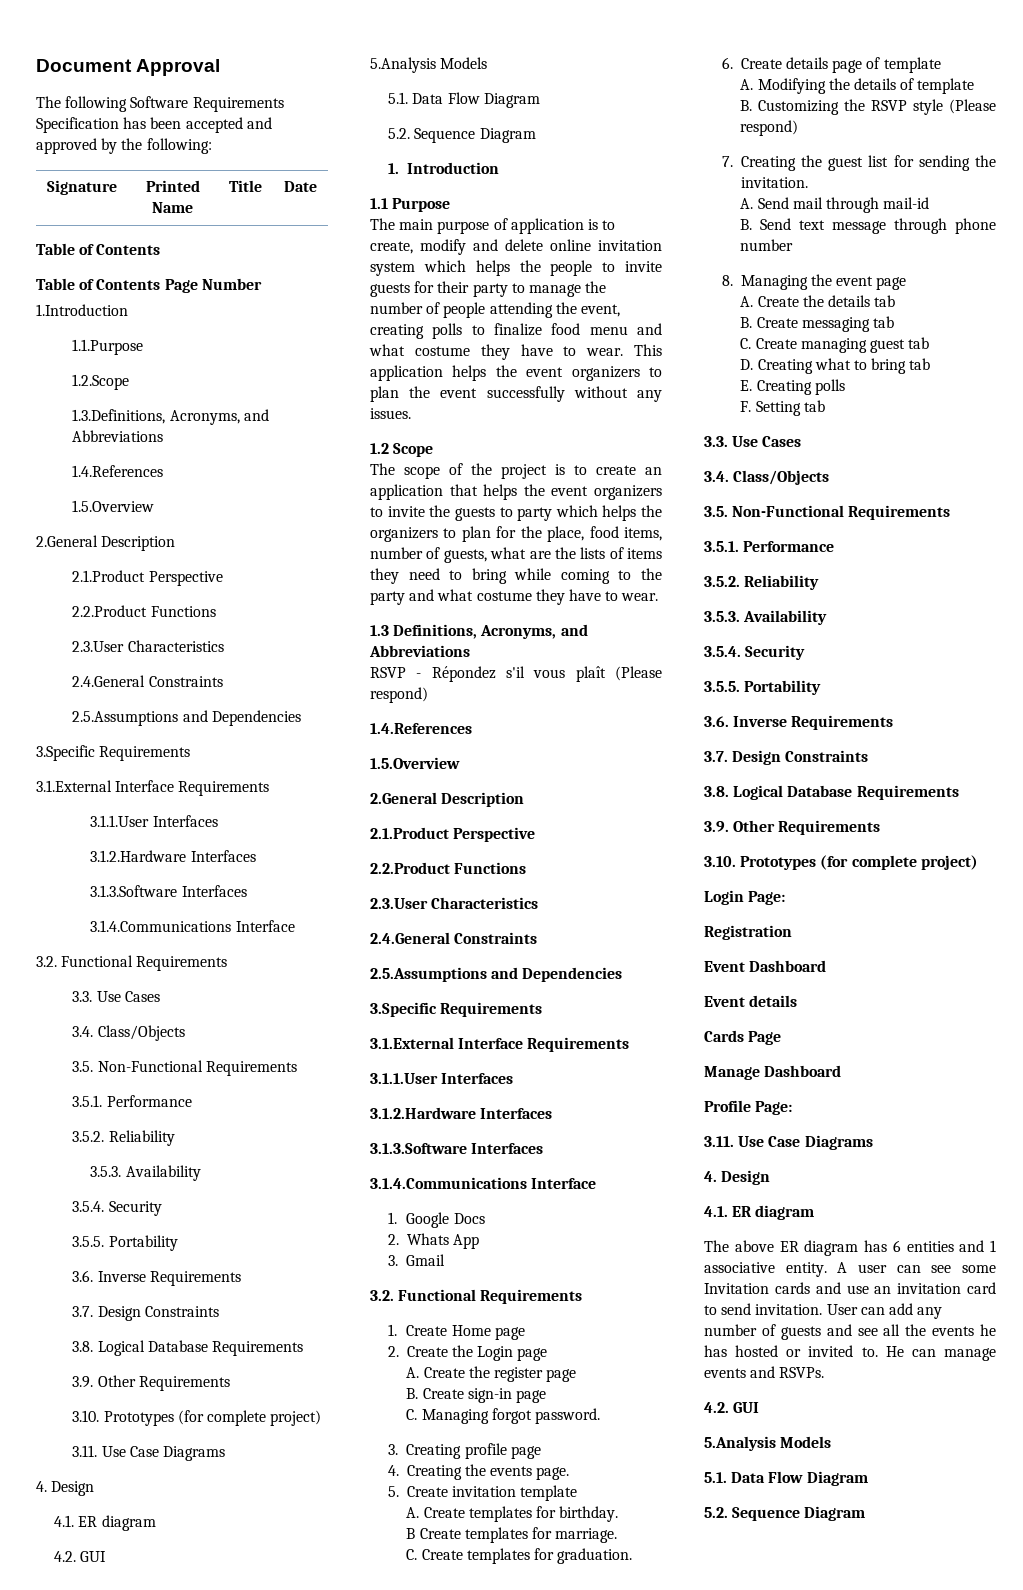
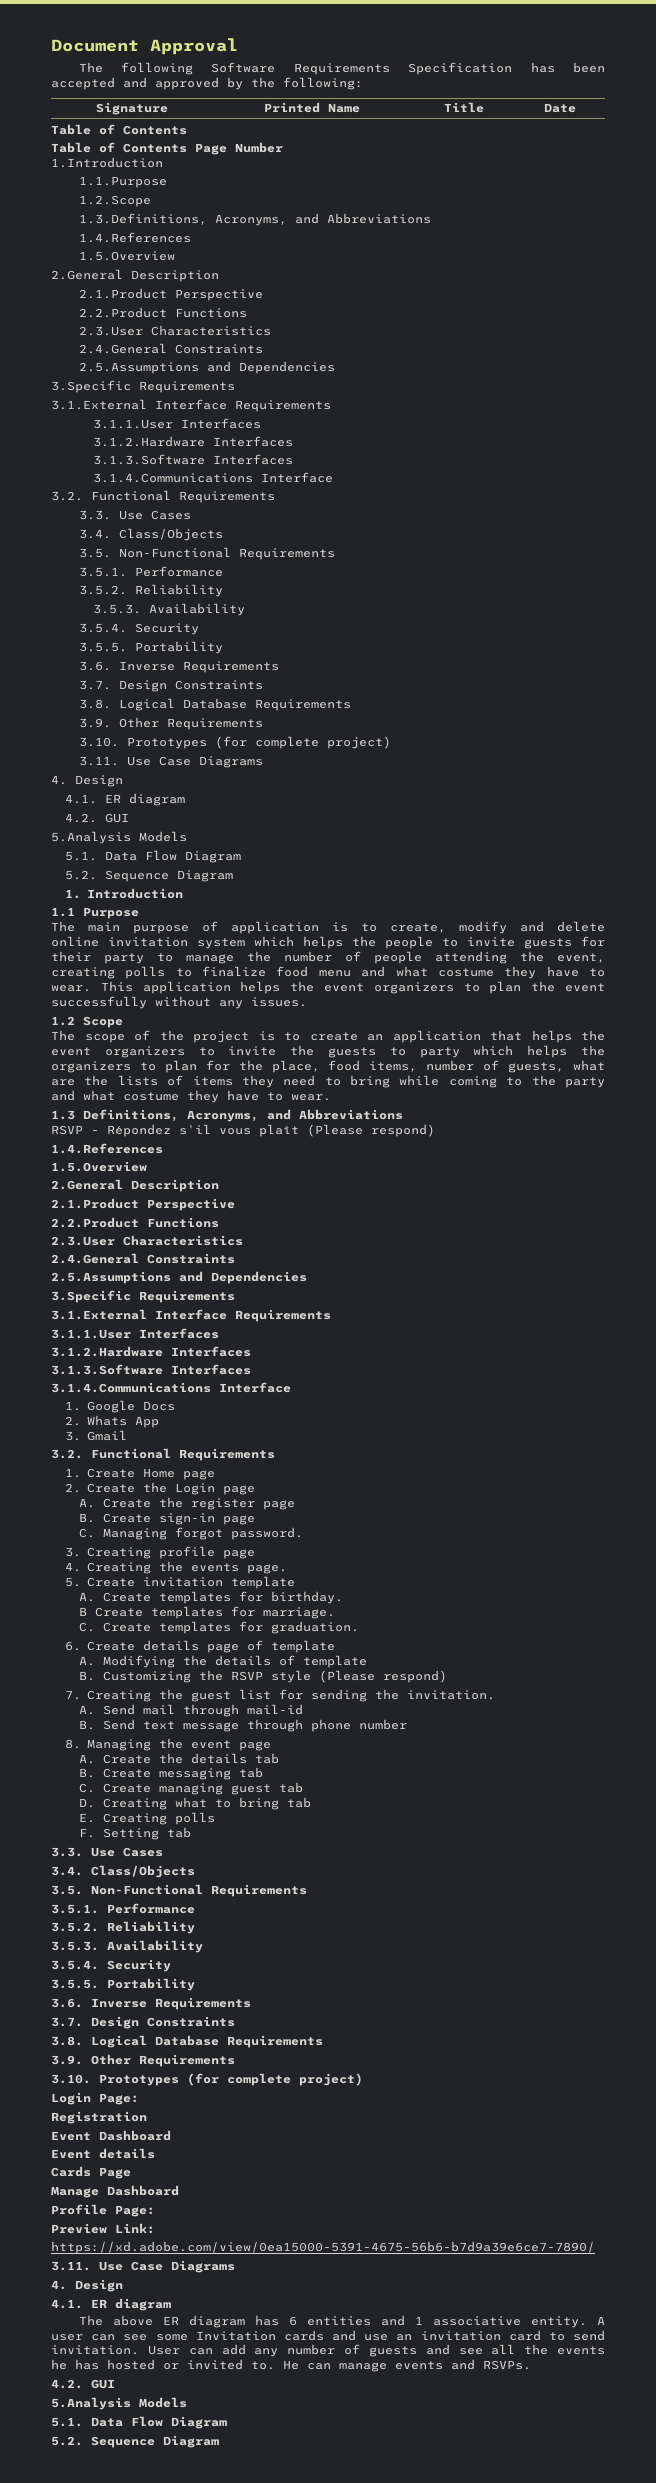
+ Preview Link:
+ https://xd.adobe.com/view/0ea15000-5391-4675-56b6-b7d9a39e6ce7-7890/

